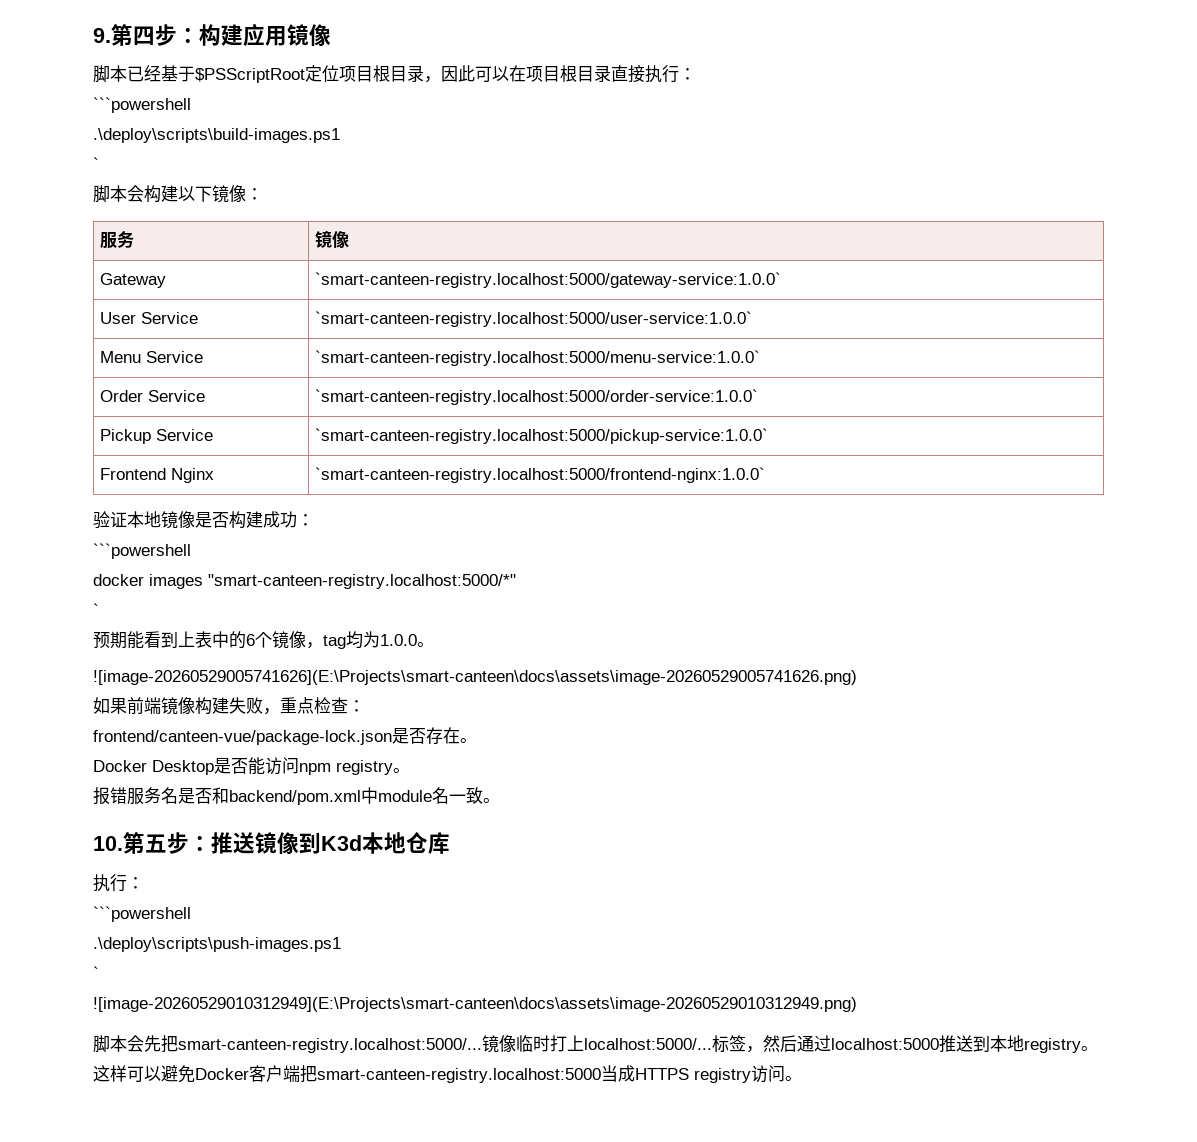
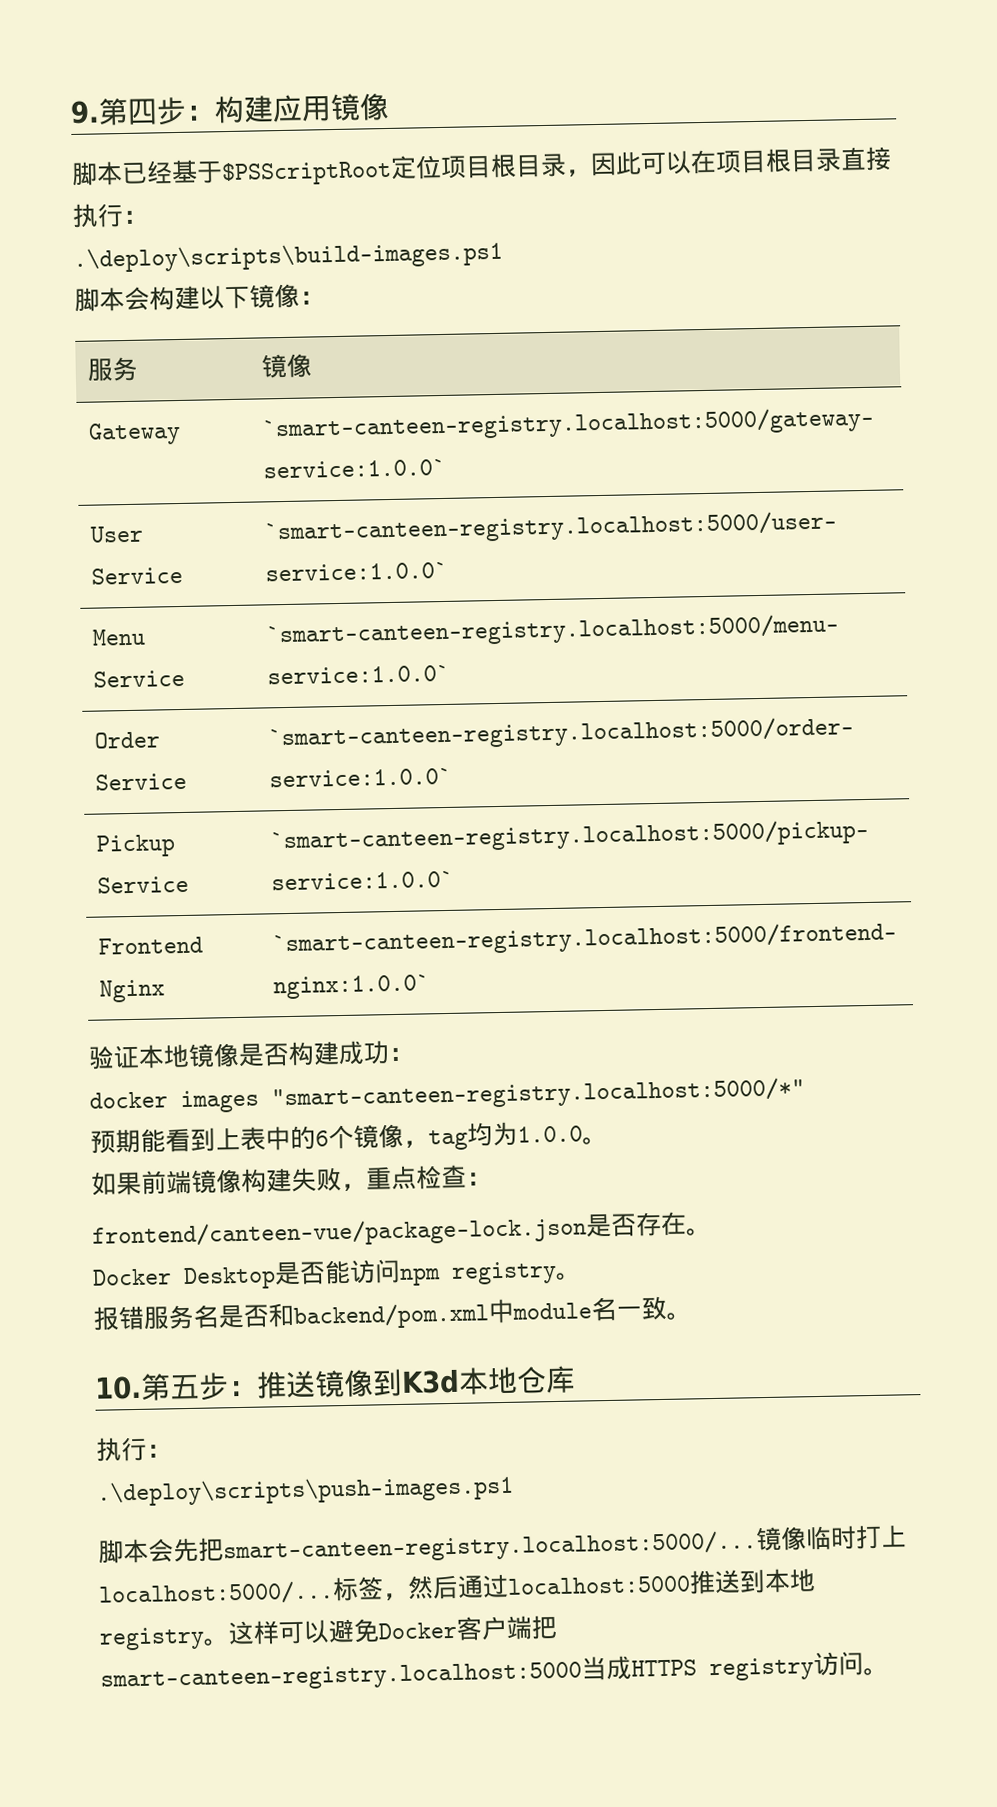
  脚本已经基于$PSScriptRoot定位项目根目录，因此可以在项目根目录直接执行：
- ```powershell
  .\deploy\scripts\build-images.ps1
- `
  验证本地镜像是否构建成功：
- ```powershell
  docker images "smart-canteen-registry.localhost:5000/*"
- `
- ![image-20260529005741626](E:\Projects\smart-canteen\docs\assets\image-20260529005741626.png)
  10.第五步：推送镜像到K3d本地仓库
  执行：
- ```powershell
  .\deploy\scripts\push-images.ps1
- `
- ![image-20260529010312949](E:\Projects\smart-canteen\docs\assets\image-20260529010312949.png)

